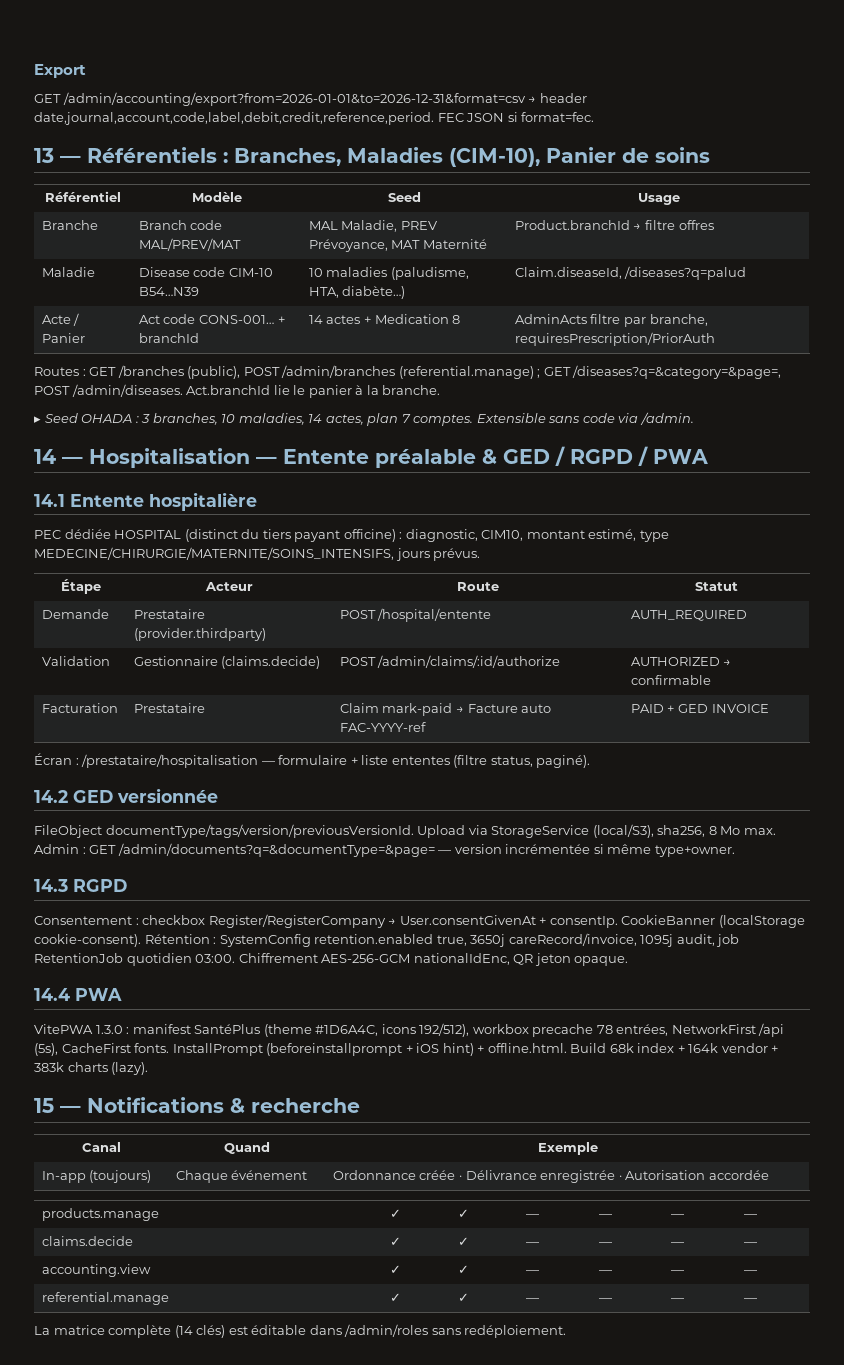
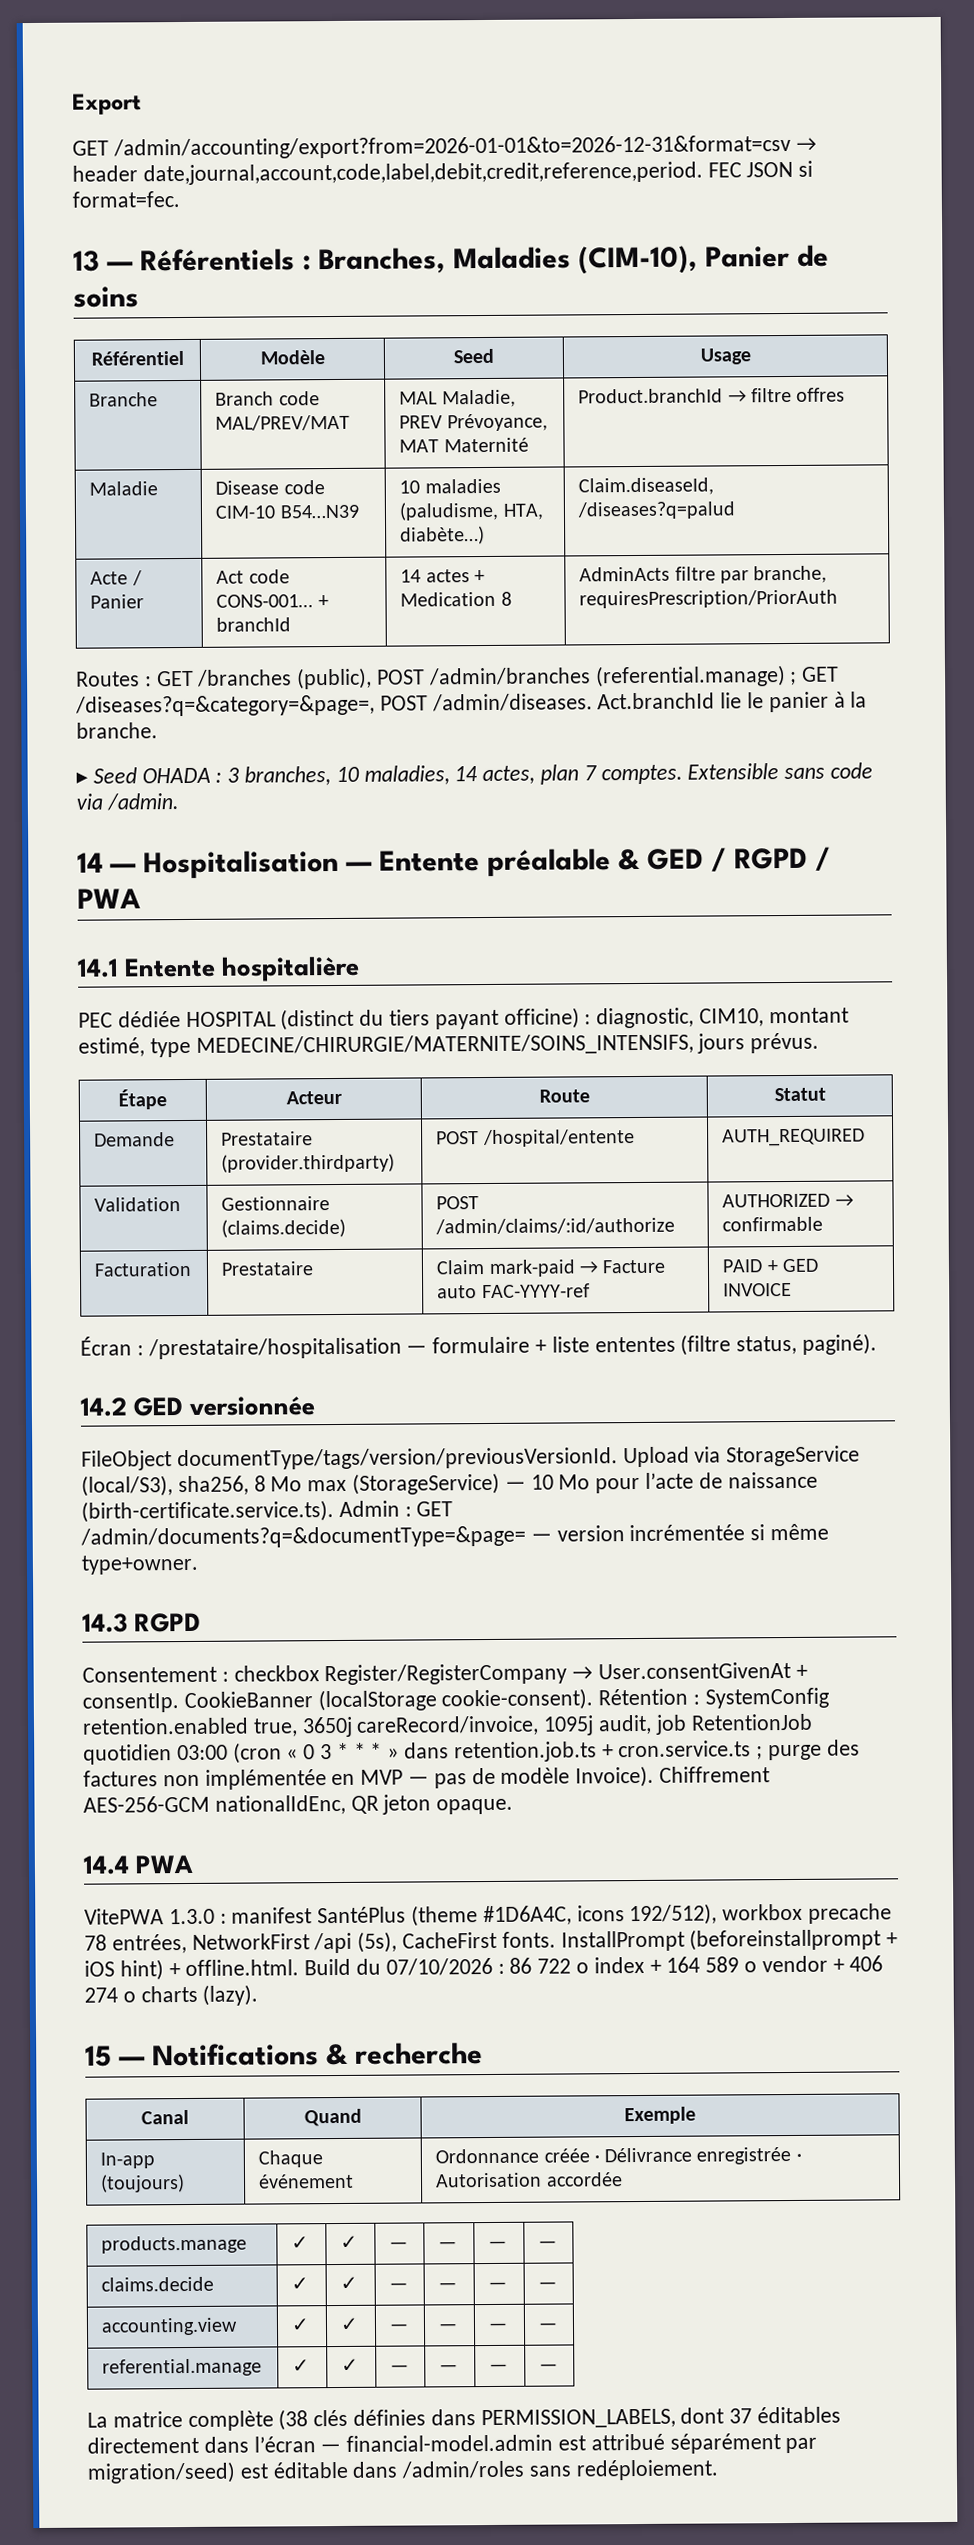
- Upload via StorageService (local/S3), sha256, 8 Mo max. Admin : GET /admin/documents?q=&documentType=&page= — version incrémentée si même type+owner.
+ Upload via StorageService (local/S3), sha256, 8 Mo max (StorageService) — 10 Mo pour l’acte de naissance (birth-certificate.service.ts). Admin : GET /admin/documents?q=&documentType=&page= — version incrémentée si même type+owner.
- Rétention : SystemConfig retention.enabled true, 3650j careRecord/invoice, 1095j audit, job RetentionJob quotidien 03:00.
+ Rétention : SystemConfig retention.enabled true, 3650j careRecord/invoice, 1095j audit, job RetentionJob quotidien 03:00 (cron « 0 3 * * * » dans retention.job.ts + cron.service.ts ; purge des factures non implémentée en MVP — pas de modèle Invoice).
- InstallPrompt (beforeinstallprompt + iOS hint) + offline.html. Build 68k index + 164k vendor + 383k charts (lazy).
+ InstallPrompt (beforeinstallprompt + iOS hint) + offline.html. Build du 07/10/2026 : 86 722 o index + 164 589 o vendor + 406 274 o charts (lazy).
- La matrice complète (14 clés) est éditable dans /admin/roles sans redéploiement.
+ La matrice complète (38 clés définies dans PERMISSION_LABELS, dont 37 éditables directement dans l’écran — financial-model.admin est attribué séparément par migration/seed) est éditable dans /admin/roles sans redéploiement.

